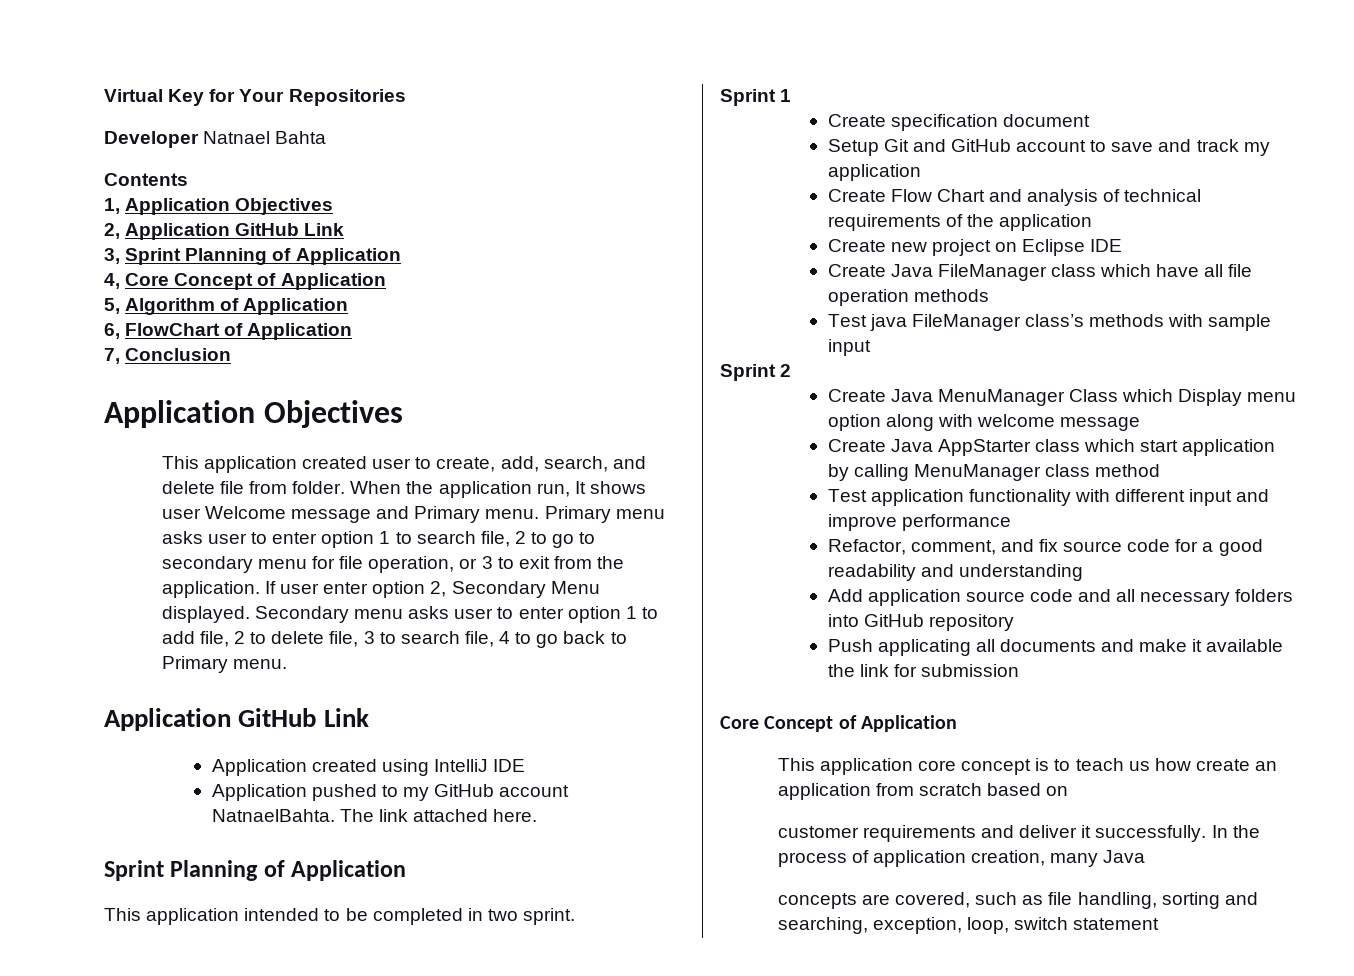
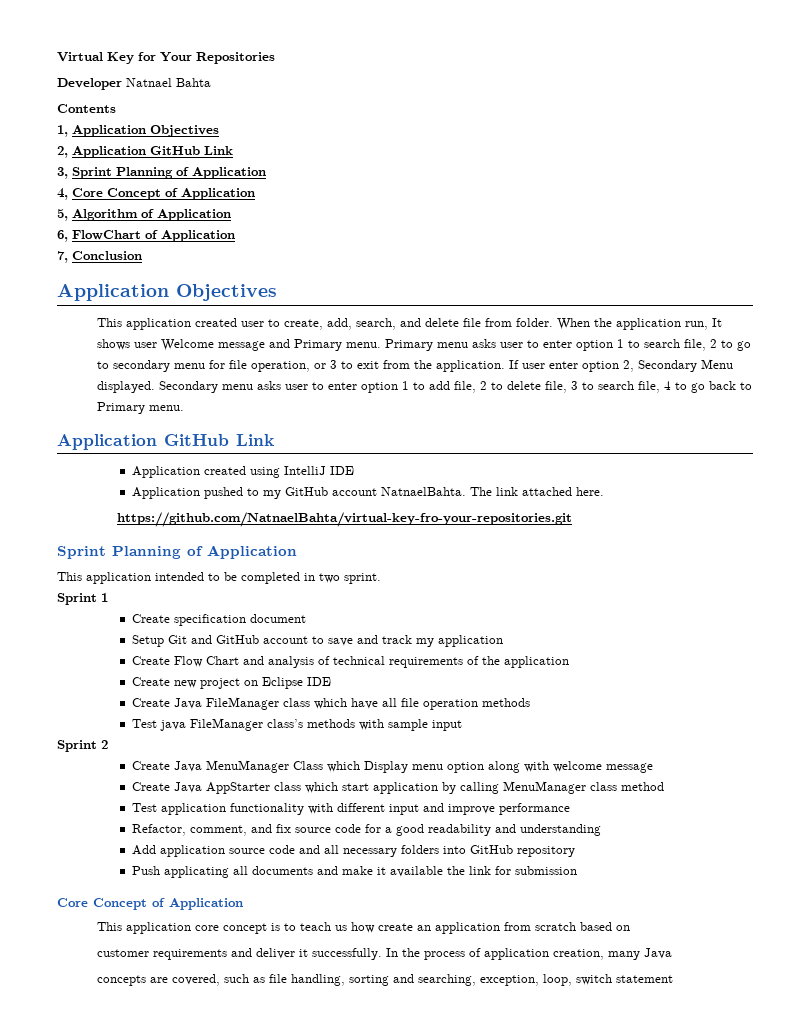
+ https://github.com/NatnaelBahta/virtual-key-fro-your-repositories.git

